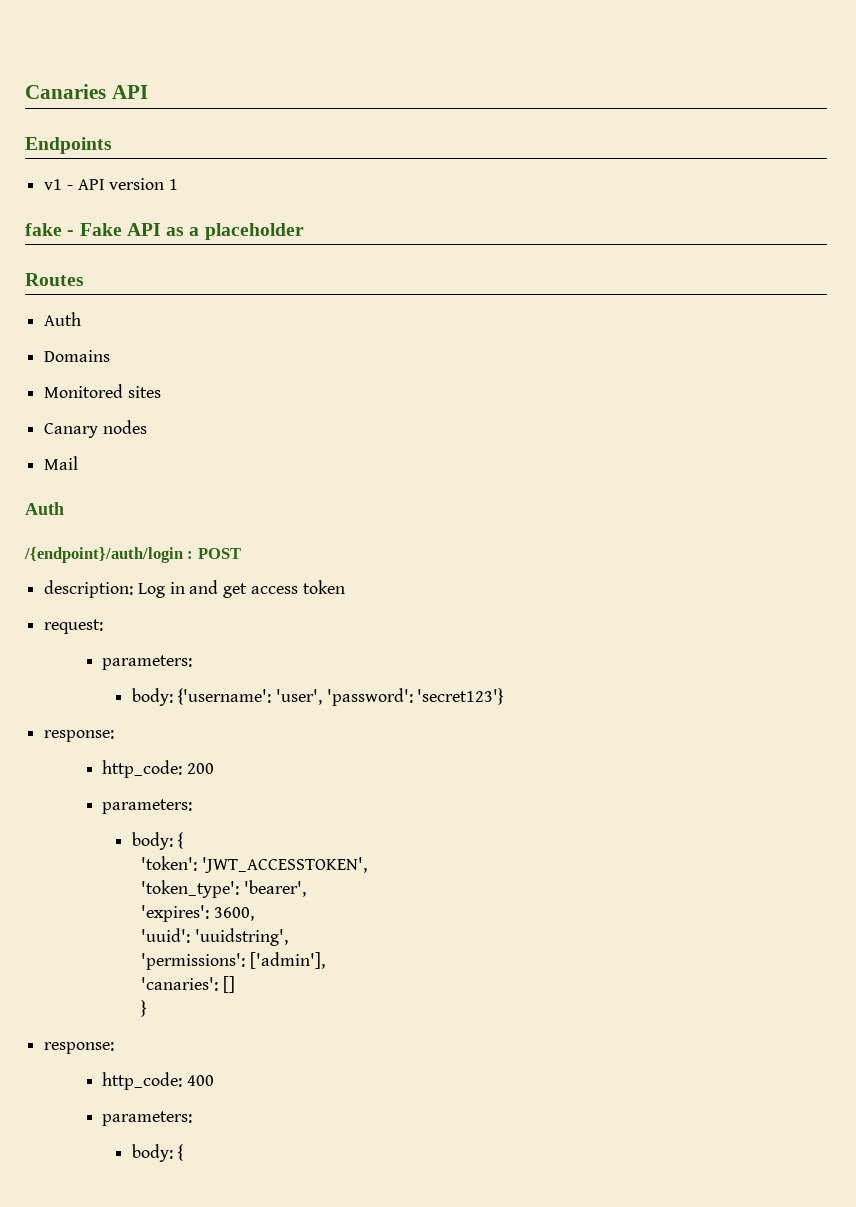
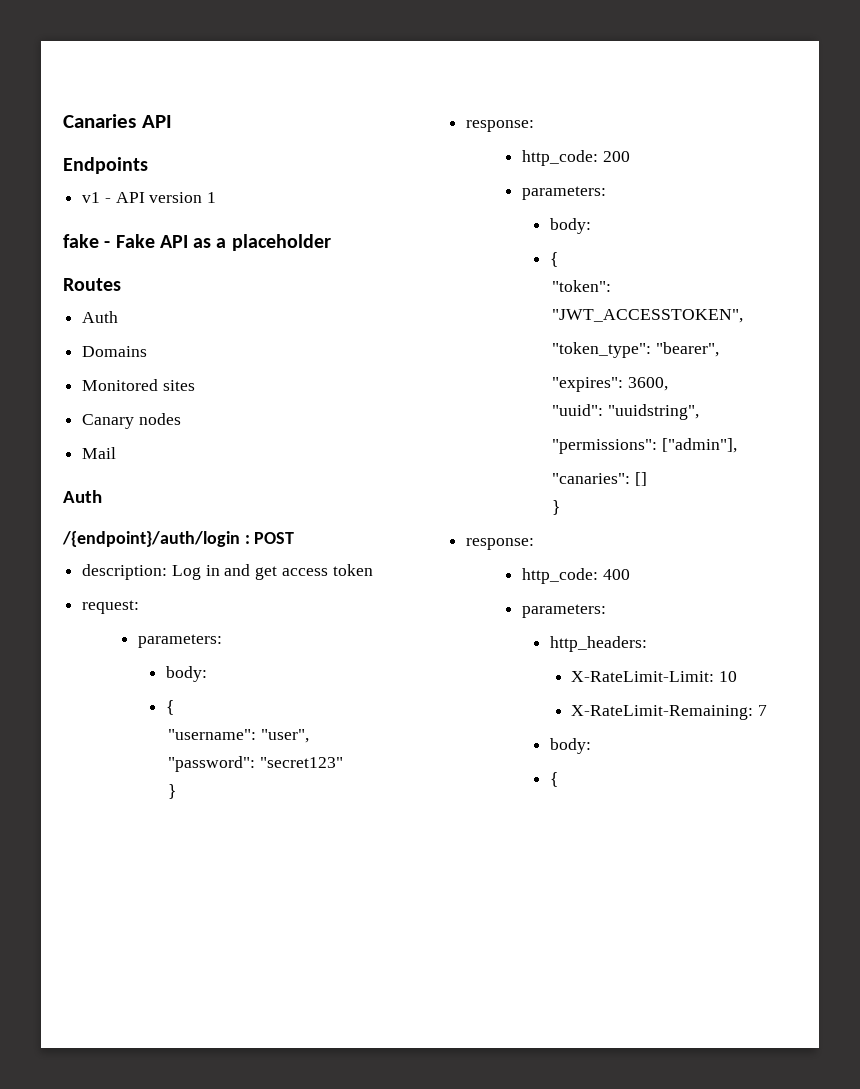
  request:
  parameters:
- body: {'username': 'user', 'password': 'secret123'}
+ body:
+ {
+ "username": "user",
+ "password": "secret123"
+ }
  http_code: 200
  parameters:
- body: {
- 'token': 'JWT_ACCESSTOKEN',
- 'token_type': 'bearer',
- 'expires': 3600,
- 'uuid': 'uuidstring',
- 'permissions': ['admin'],
- 'canaries': []
+ body:
+ {
+ "token": "JWT_ACCESSTOKEN",
+ "token_type": "bearer",
+ "expires": 3600,
+ "uuid": "uuidstring",
+ "permissions": ["admin"],
+ "canaries": []
  http_code: 400
  parameters:
- body: {
+ http_headers:
+ X-RateLimit-Limit: 10
+ X-RateLimit-Remaining: 7
+ body:
+ {

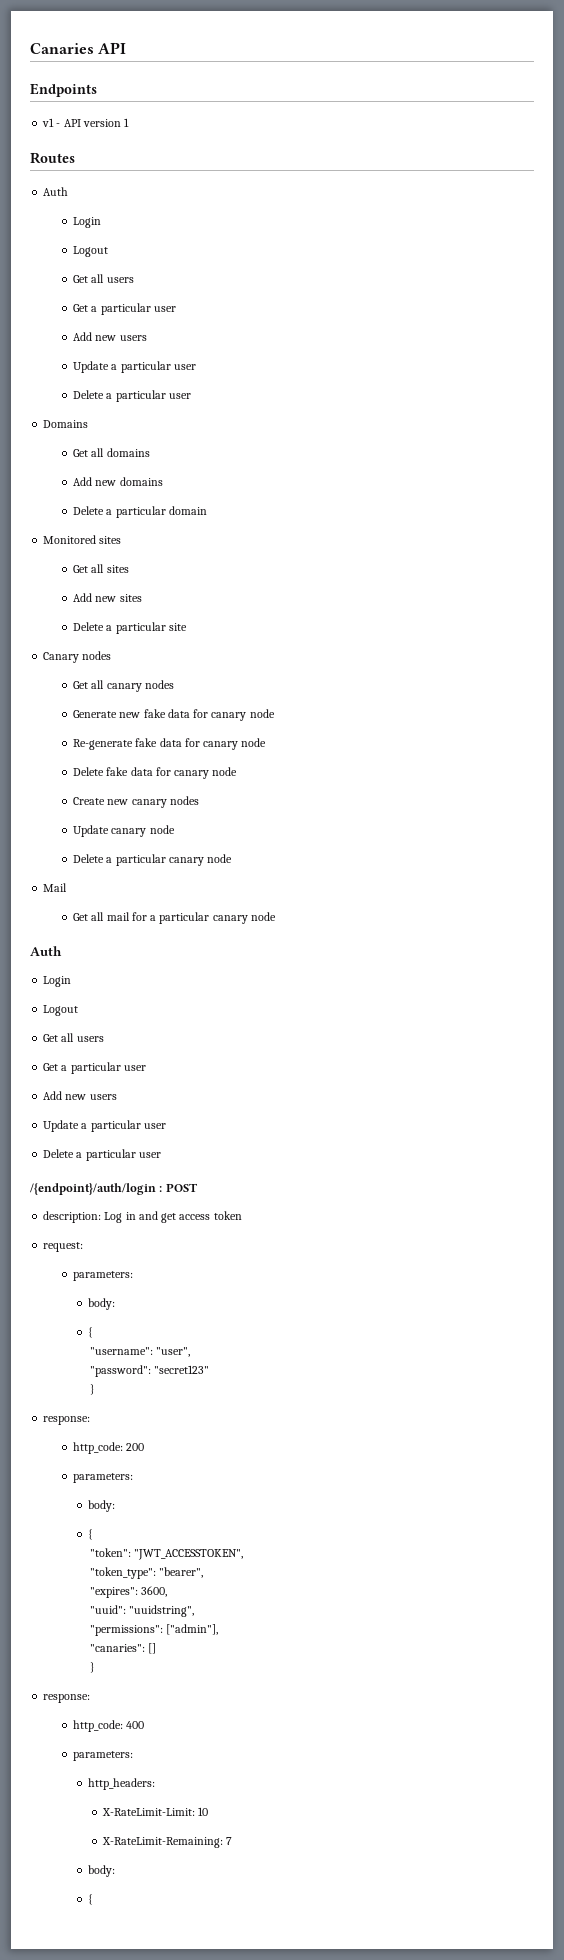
- fake - Fake API as a placeholder
  Routes
  Auth
+ Login
+ Logout
+ Get all users
+ Get a particular user
+ Add new users
+ Update a particular user
+ Delete a particular user
  Domains
+ Get all domains
+ Add new domains
+ Delete a particular domain
  Monitored sites
+ Get all sites
+ Add new sites
+ Delete a particular site
  Canary nodes
+ Get all canary nodes
+ Generate new fake data for canary node
+ Re-generate fake data for canary node
+ Delete fake data for canary node
+ Create new canary nodes
+ Update canary node
+ Delete a particular canary node
  Mail
+ Get all mail for a particular canary node
  Auth
+ Login
+ Logout
+ Get all users
+ Get a particular user
+ Add new users
+ Update a particular user
+ Delete a particular user

